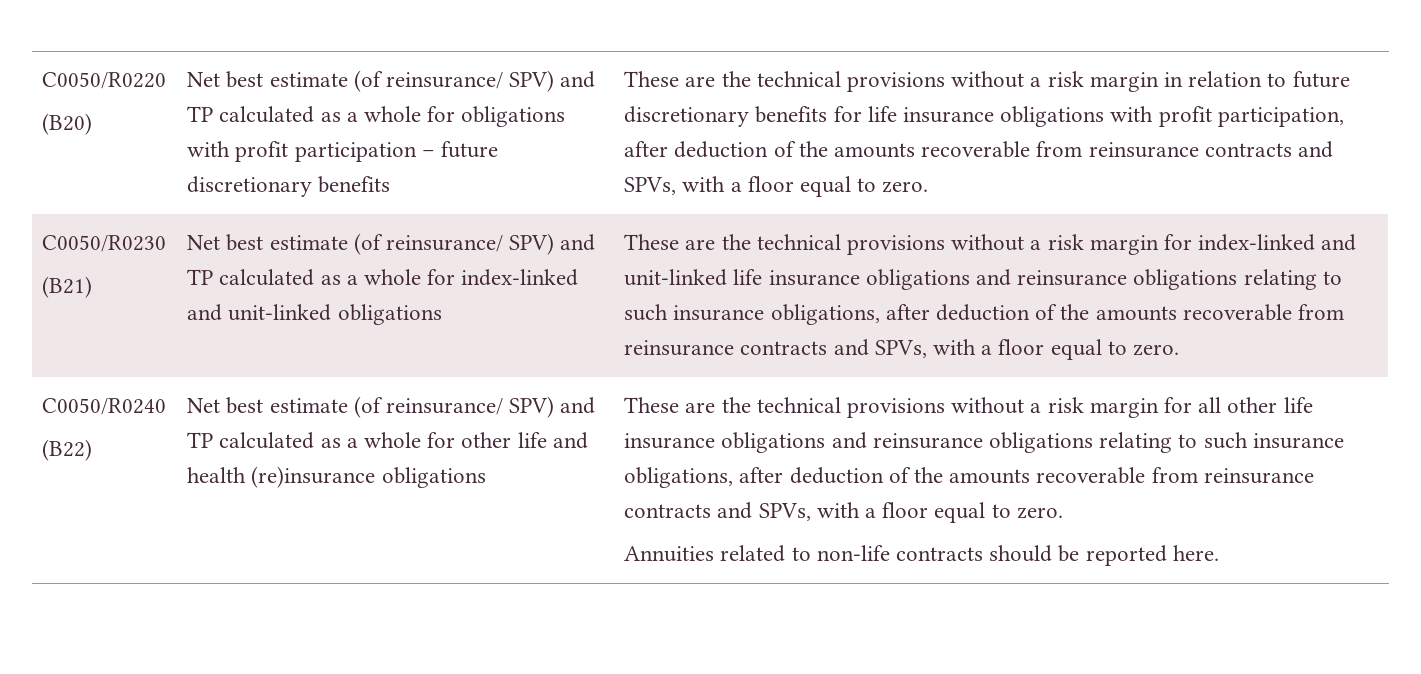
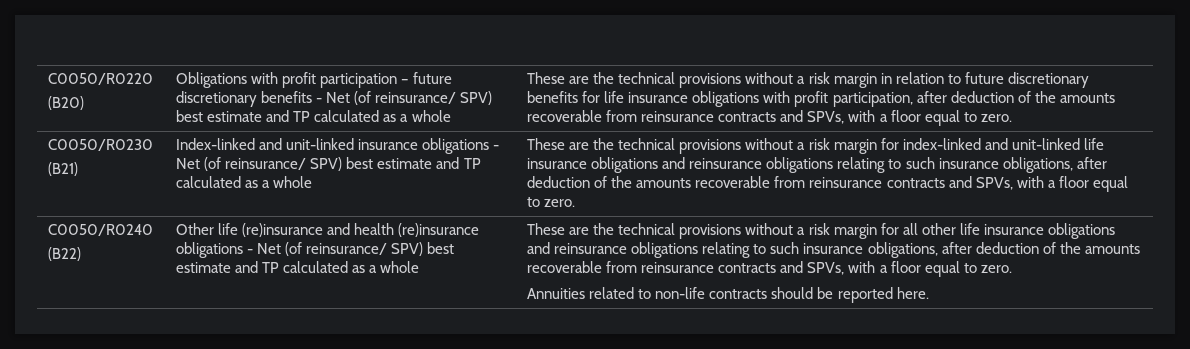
- Net best estimate (of reinsurance/ SPV) and TP calculated as a whole for obligations with profit participation – future discretionary benefits
+ Obligations with profit participation – future discretionary benefits - Net (of reinsurance/ SPV) best estimate and TP calculated as a whole
- Net best estimate (of reinsurance/ SPV) and TP calculated as a whole for index-linked and unit-linked obligations
+ Index-linked and unit-linked insurance obligations - Net (of reinsurance/ SPV) best estimate and TP calculated as a whole
- Net best estimate (of reinsurance/ SPV) and TP calculated as a whole for other life and health (re)insurance obligations
+ Other life (re)insurance and health (re)insurance obligations - Net (of reinsurance/ SPV) best estimate and TP calculated as a whole

